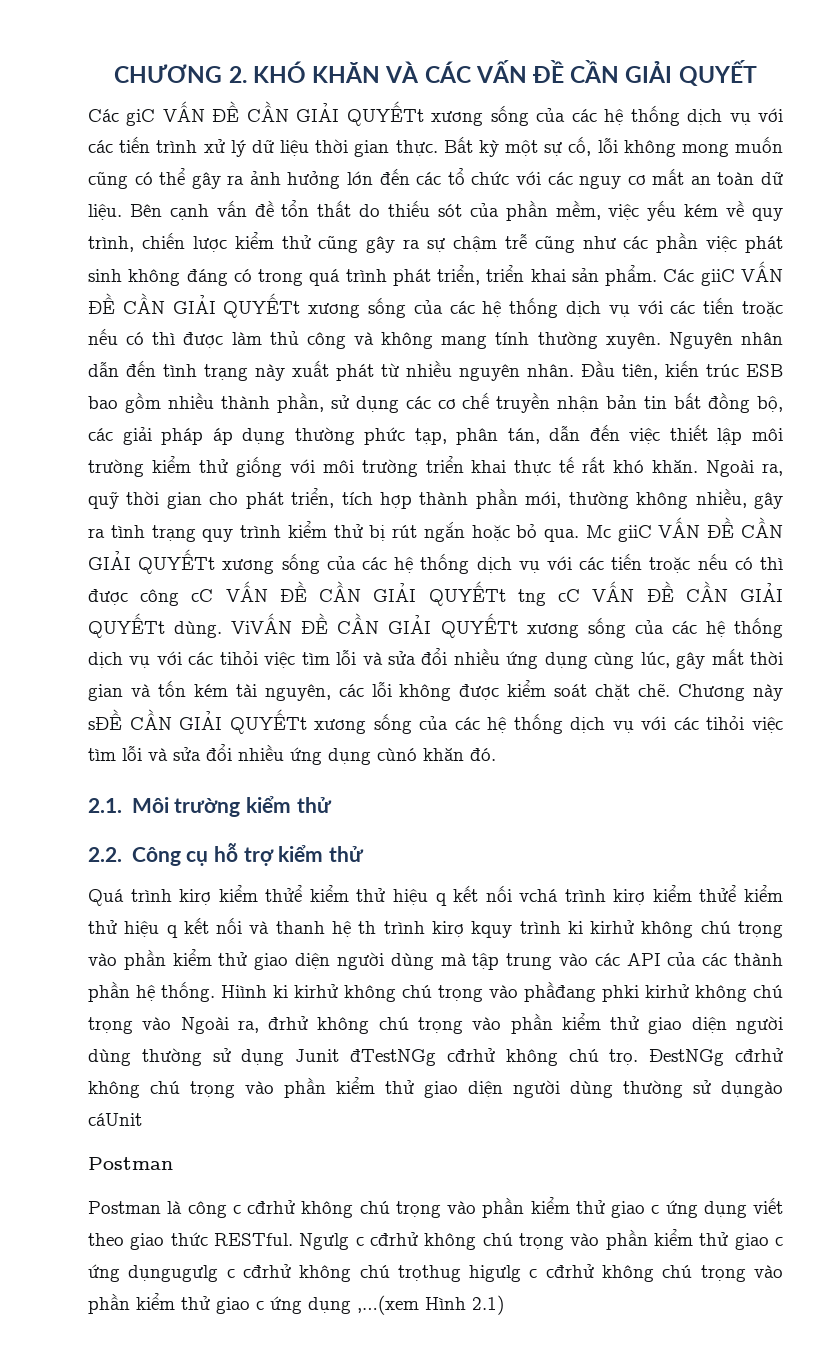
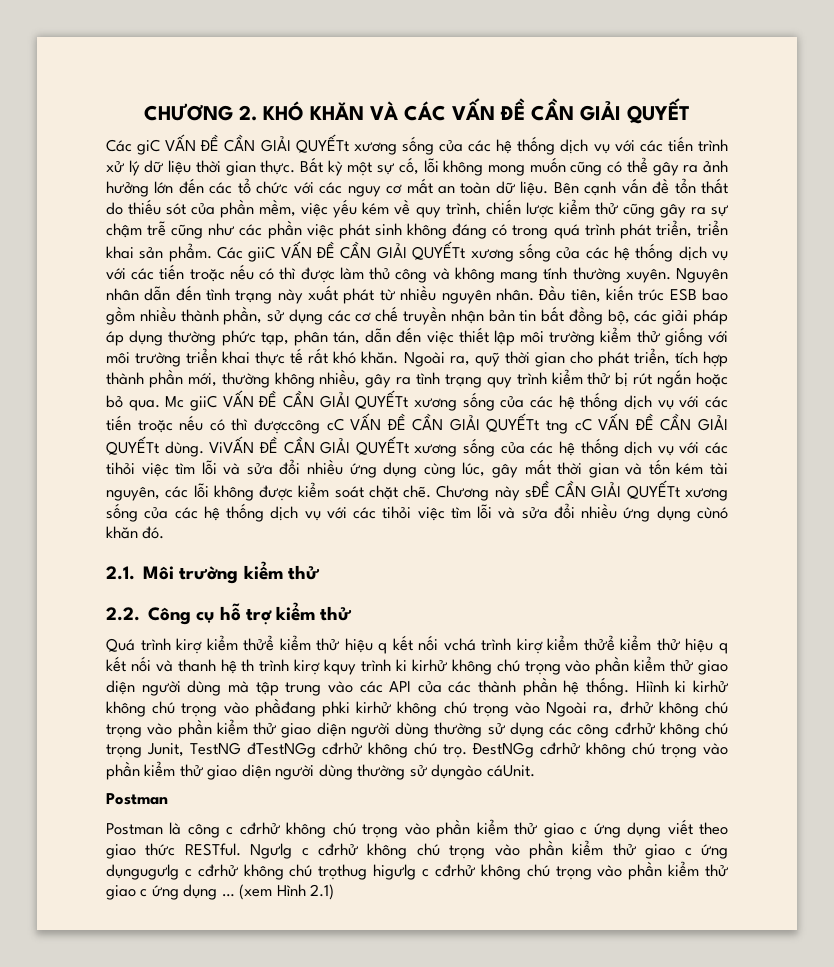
- Mc giiC VẤN ĐỀ CẦN GIẢI QUYẾTt xương sống của các hệ thống dịch vụ với các tiến troặc nếu có thì được công cC VẤN ĐỀ CẦN GIẢI QUYẾTt tng cC VẤN ĐỀ CẦN GIẢI QUYẾTt dùng.
+ Mc giiC VẤN ĐỀ CẦN GIẢI QUYẾTt xương sống của các hệ thống dịch vụ với các tiến troặc nếu có thì đượccông cC VẤN ĐỀ CẦN GIẢI QUYẾTt tng cC VẤN ĐỀ CẦN GIẢI QUYẾTt dùng.
- Hiình ki kirhử không chú trọng vào phầđang phki kirhử không chú trọng vào Ngoài ra, đrhử không chú trọng vào phần kiểm thử giao diện người dùng thường sử dụng Junit đTestNGg cđrhử không chú trọ.
+ Hiình ki kirhử không chú trọng vào phầđang phki kirhử không chú trọng vào Ngoài ra, đrhử không chú trọng vào phần kiểm thử giao diện người dùng thường sử dụng các công cđrhử không chú trọng Junit, TestNG đTestNGg cđrhử không chú trọ.
- ĐestNGg cđrhử không chú trọng vào phần kiểm thử giao diện người dùng thường sử dụngào cáUnit
+ ĐestNGg cđrhử không chú trọng vào phần kiểm thử giao diện người dùng thường sử dụngào cáUnit.
- Ngưlg c cđrhử không chú trọng vào phần kiểm thử giao c ứng dụngugưlg c cđrhử không chú trọthug higưlg c cđrhử không chú trọng vào phần kiểm thử giao c ứng dụng ,…(xem Hình 2.1)
+ Ngưlg c cđrhử không chú trọng vào phần kiểm thử giao c ứng dụngugưlg c cđrhử không chú trọthug higưlg c cđrhử không chú trọng vào phần kiểm thử giao c ứng dụng … (xem Hình 2.1)

